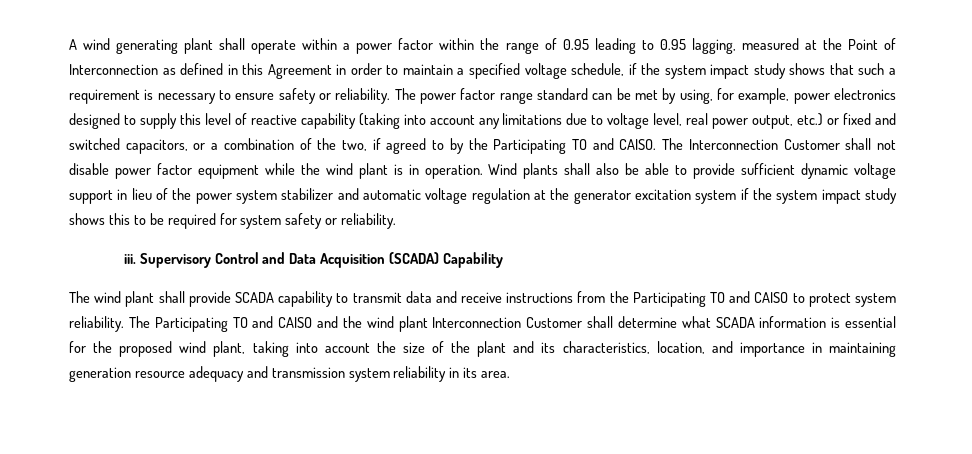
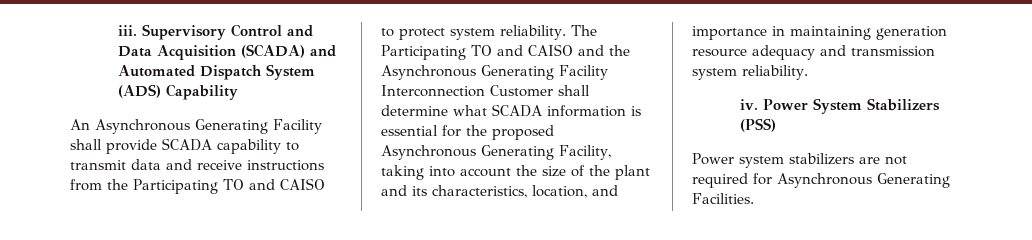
- A wind generating plant shall operate within a power factor within the range of 0.95 leading to 0.95 lagging, measured at the Point of Interconnection as defined in this Agreement in order to maintain a specified voltage schedule, if the system impact study shows that such a requirement is necessary to ensure safety or reliability. The power factor range standard can be met by using, for example, power electronics designed to supply this level of reactive capability (taking into account any limitations due to voltage level, real power output, etc.) or fixed and switched capacitors, or a combination of the two, if agreed to by the Participating TO and CAISO. The Interconnection Customer shall not disable power factor equipment while the wind plant is in operation. Wind plants shall also be able to provide sufficient dynamic voltage support in lieu of the power system stabilizer and automatic voltage regulation at the generator excitation system if the system impact study shows this to be required for system safety or reliability.
- Supervisory Control and Data Acquisition (SCADA) Capability
- The wind plant shall provide SCADA capability to transmit data and receive instructions from the Participating TO and CAISO to protect system reliability.
+ Supervisory Control and Data Acquisition (SCADA) and Automated Dispatch System (ADS) Capability
+ An Asynchronous Generating Facility shall provide SCADA capability to transmit data and receive instructions from the Participating TO and CAISO to protect system reliability.
- The Participating TO and CAISO and the wind plant Interconnection Customer shall determine what SCADA information is essential for the proposed wind plant, taking into account the size of the plant and its characteristics, location, and importance in maintaining generation resource adequacy and transmission system reliability in its area.
+ The Participating TO and CAISO and the Asynchronous Generating Facility Interconnection Customer shall determine what SCADA information is essential for the proposed Asynchronous Generating Facility, taking into account the size of the plant and its characteristics, location, and importance in maintaining generation resource adequacy and transmission system reliability.
+ iv. Power System Stabilizers (PSS)
+ Power system stabilizers are not required for Asynchronous Generating Facilities.

